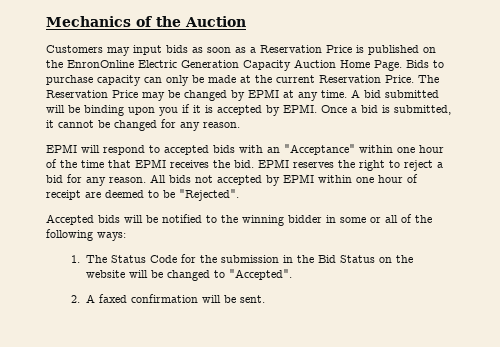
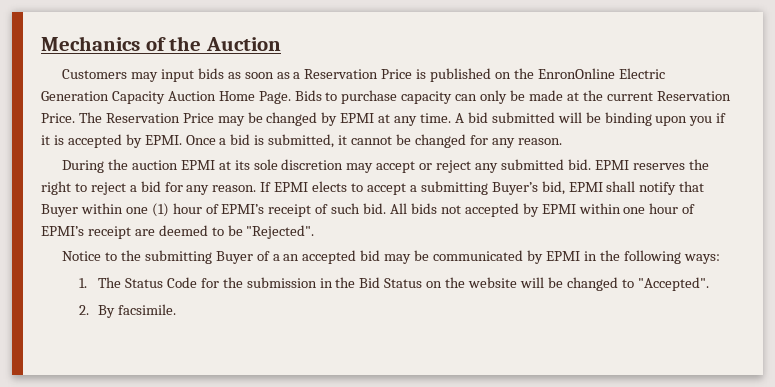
- EPMI will respond to accepted bids with an "Acceptance" within one hour of the time that EPMI receives the bid.
+ During the auction EPMI at its sole discretion may accept or reject any submitted bid.
+ If EPMI elects to accept a submitting Buyer’s bid, EPMI shall notify that Buyer within one (1) hour of EPMI’s receipt of such bid.
- All bids not accepted by EPMI within one hour of receipt are deemed to be "Rejected".
+ All bids not accepted by EPMI within one hour of EPMI’s receipt are deemed to be "Rejected".
- Accepted bids will be notified to the winning bidder in some or all of the following ways:
+ Notice to the submitting Buyer of a an accepted bid may be communicated by EPMI in the following ways:
- 2. A faxed confirmation will be sent.
+ 2. By facsimile.

